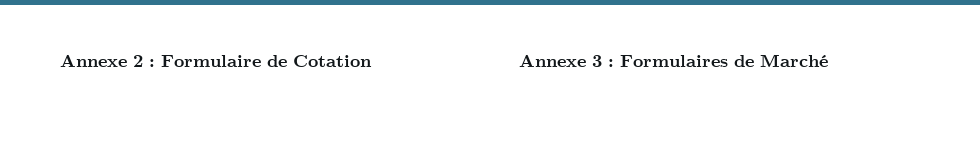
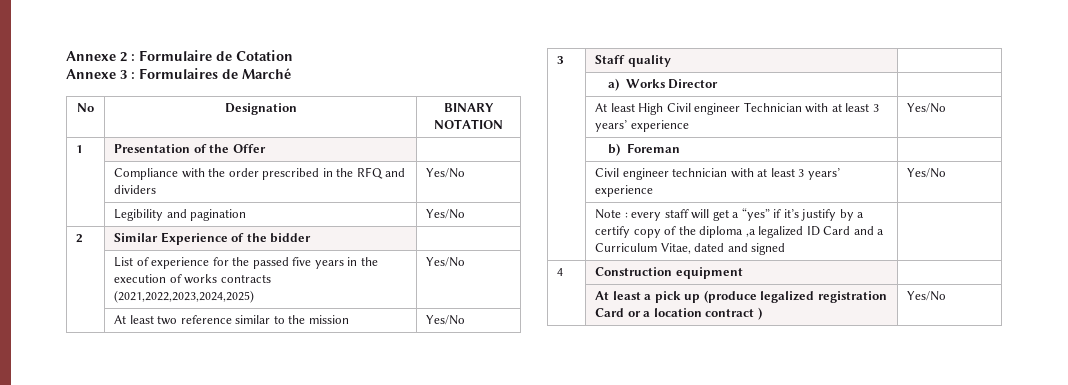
+ No | Designation | BINARY NOTATION
+ 1 | Presentation of the Offer |
+ | Compliance with the order prescribed in the RFQ and dividers | Yes/No
+ | Legibility and pagination | Yes/No
+ 2 | Similar Experience of the bidder |
+ | List of experience for the passed five years in the execution of works contracts (2021,2022,2023,2024,2025) | Yes/No
+ | At least two reference similar to the mission | Yes/No
+ 3 | Staff quality |
+ | a) Works Director |
+ | At least High Civil engineer Technician with at least 3 years’ experience | Yes/No
+ | b) Foreman |
+ | Civil engineer technician with at least 3 years’ experience | Yes/No
+ | Note : every staff will get a “yes” if it’s justify by a certify copy of the diploma ,a legalized ID Card and a Curriculum Vitae, dated and signed |
+ 4 | Construction equipment |
+ | At least a pick up (produce legalized registration Card or a location contract ) | Yes/No

